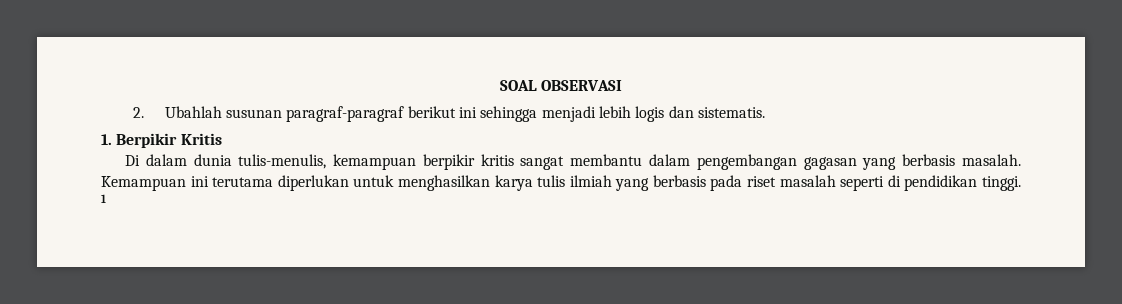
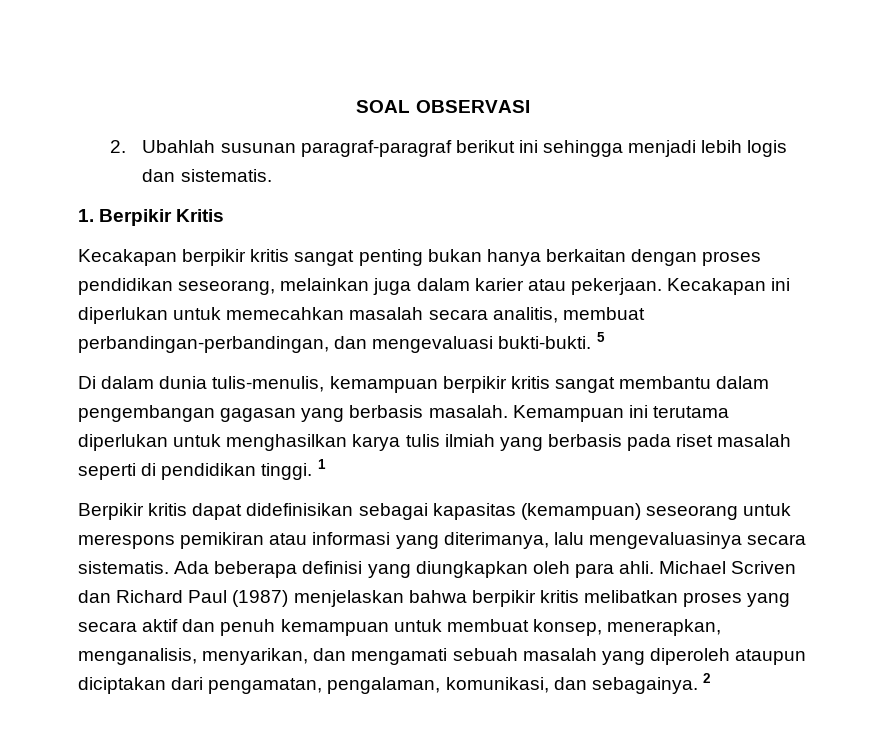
+ Kecakapan berpikir kritis sangat penting bukan hanya berkaitan dengan proses pendidikan seseorang, melainkan juga dalam karier atau pekerjaan. Kecakapan ini diperlukan untuk memecahkan masalah secara analitis, membuat perbandingan-perbandingan, dan mengevaluasi bukti-bukti. 5
+ Berpikir kritis dapat didefinisikan sebagai kapasitas (kemampuan) seseorang untuk merespons pemikiran atau informasi yang diterimanya, lalu mengevaluasinya secara sistematis. Ada beberapa definisi yang diungkapkan oleh para ahli. Michael Scriven dan Richard Paul (1987) menjelaskan bahwa berpikir kritis melibatkan proses yang secara aktif dan penuh kemampuan untuk membuat konsep, menerapkan, menganalisis, menyarikan, dan mengamati sebuah masalah yang diperoleh ataupun diciptakan dari pengamatan, pengalaman, komunikasi, dan sebagainya. 2

